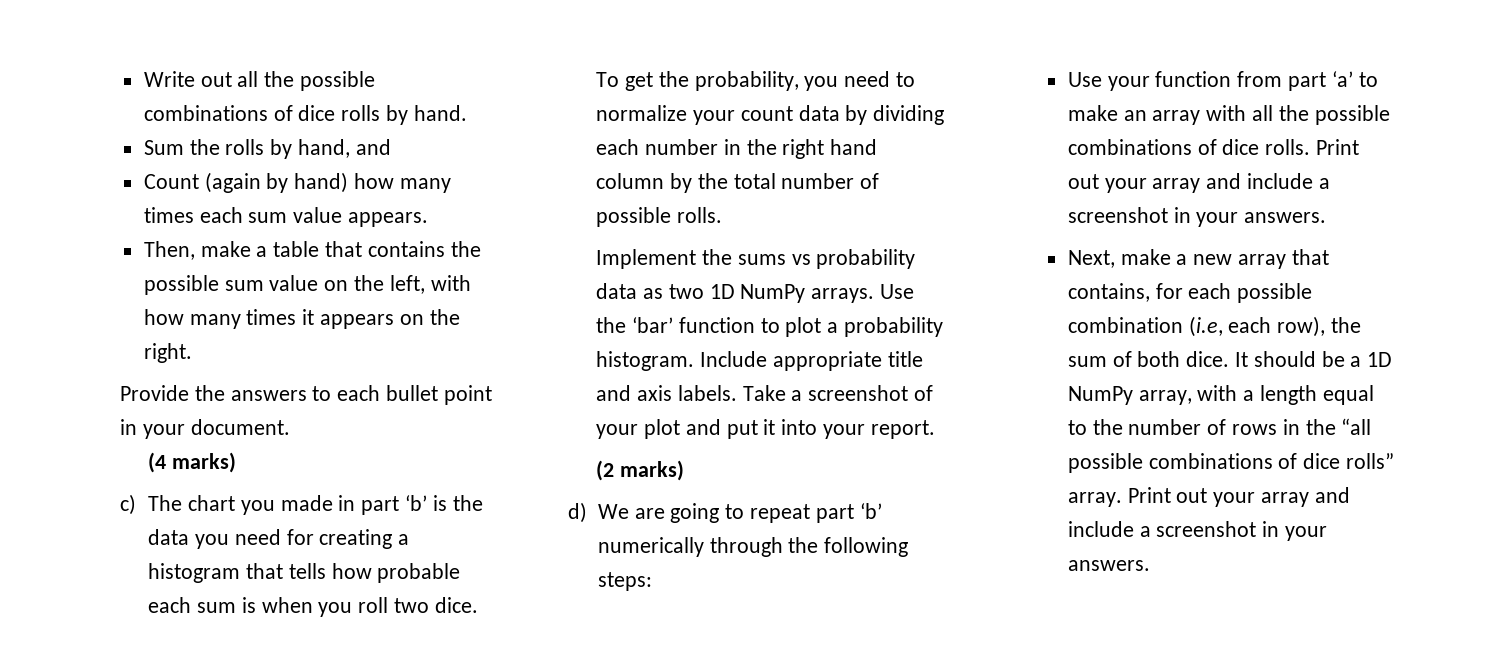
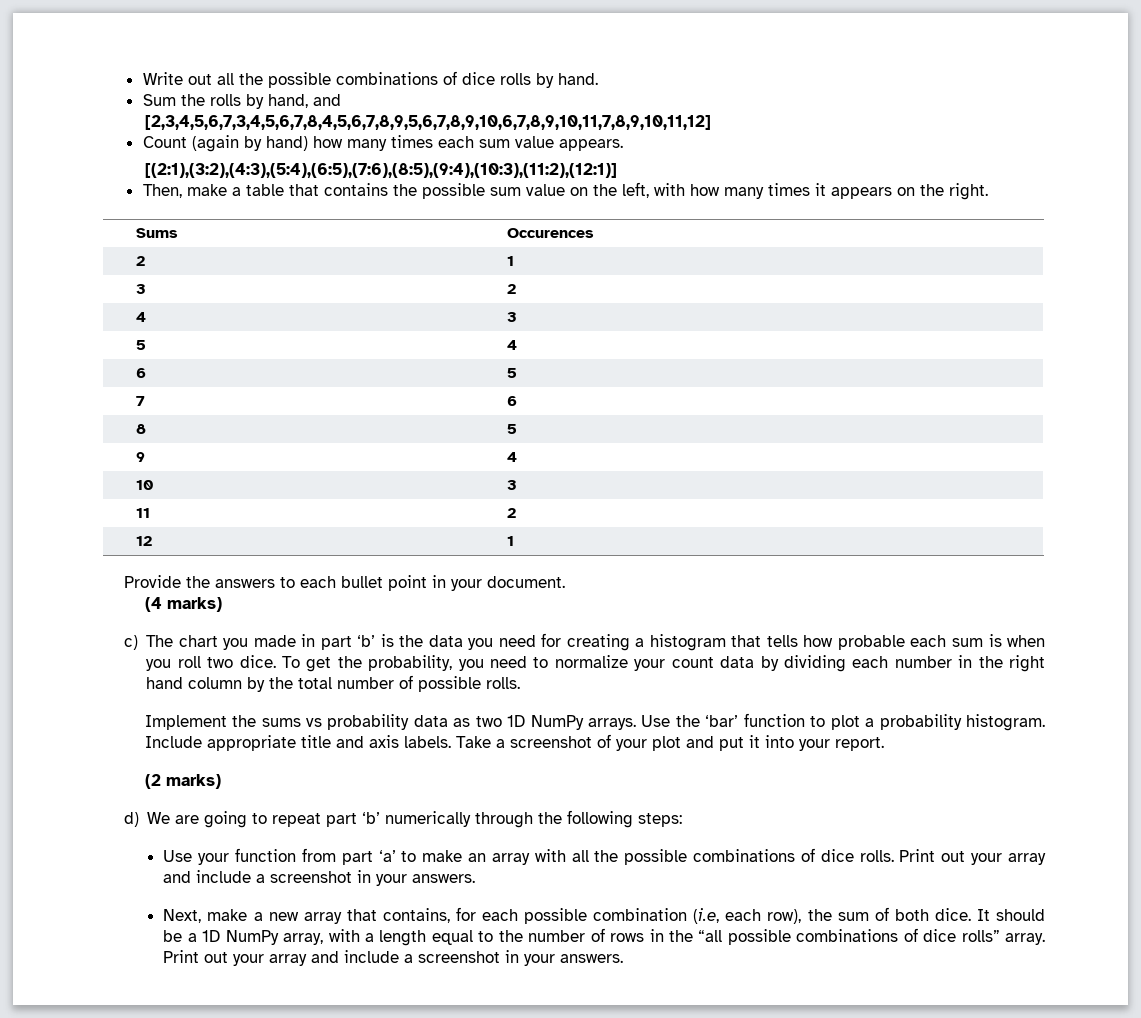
+ [2,3,4,5,6,7,3,4,5,6,7,8,4,5,6,7,8,9,5,6,7,8,9,10,6,7,8,9,10,11,7,8,9,10,11,12]
+ [(2:1),(3:2),(4:3),(5:4),(6:5),(7:6),(8:5),(9:4),(10:3),(11:2),(12:1)]
+ Sums | Occurences
+ 2 | 1
+ 3 | 2
+ 4 | 3
+ 5 | 4
+ 6 | 5
+ 7 | 6
+ 8 | 5
+ 9 | 4
+ 10 | 3
+ 11 | 2
+ 12 | 1

